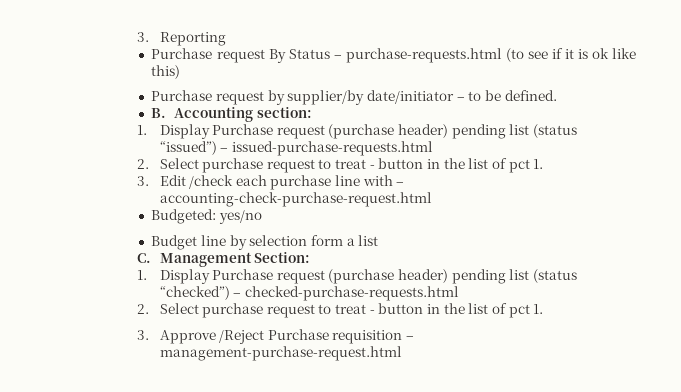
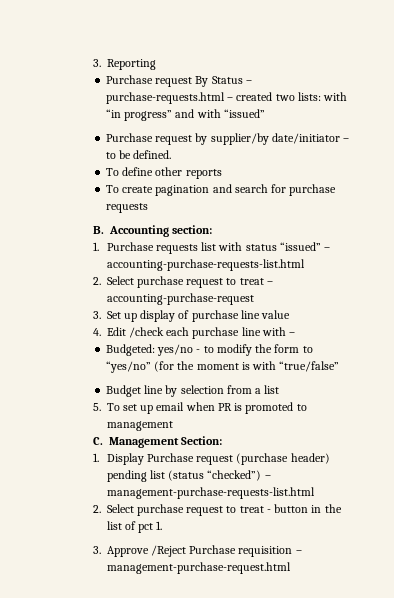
- Purchase request By Status – purchase-requests.html (to see if it is ok like this)
+ Purchase request By Status – purchase-requests.html – created two lists: with “in progress” and with “issued”
+ To define other reports
+ To create pagination and search for purchase requests
  B. Accounting section:
- 1. Display Purchase request (purchase header) pending list (status “issued”) – issued-purchase-requests.html
- 2. Select purchase request to treat - button in the list of pct 1.
- 3. Edit /check each purchase line with – accounting-check-purchase-request.html
+ 1. Purchase requests list with status “issued” – accounting-purchase-requests-list.html
+ 2. Select purchase request to treat – accounting-purchase-request
+ 3. Set up display of purchase line value
+ 4. Edit /check each purchase line with –
- Budgeted: yes/no
+ Budgeted: yes/no - to modify the form to “yes/no” (for the moment is with “true/false”
- Budget line by selection form a list
+ Budget line by selection from a list
+ 5. To set up email when PR is promoted to management
- 1. Display Purchase request (purchase header) pending list (status “checked”) – checked-purchase-requests.html
+ 1. Display Purchase request (purchase header) pending list (status “checked”) – management-purchase-requests-list.html

